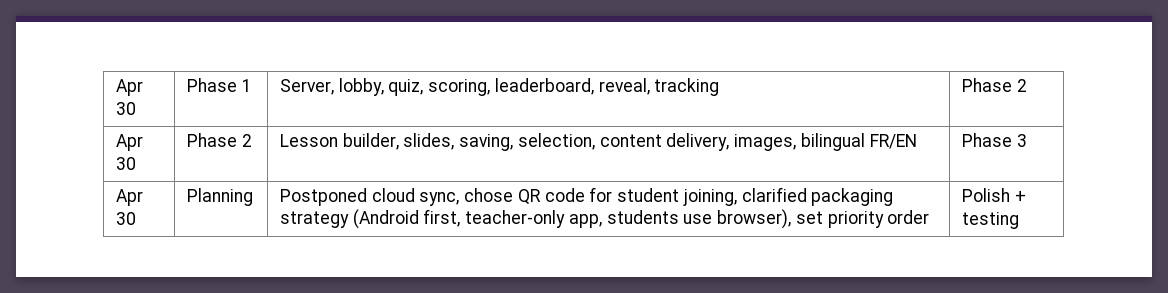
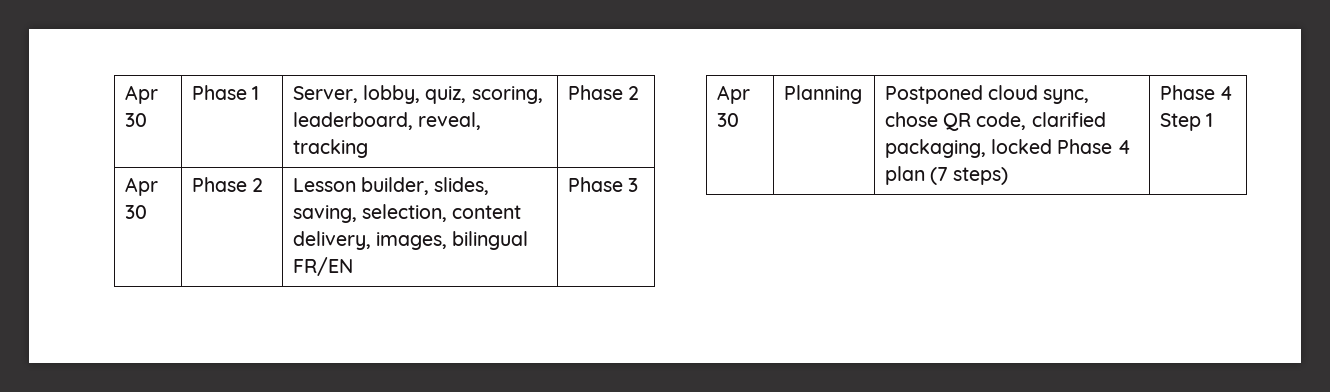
- Apr 30 | Planning | Postponed cloud sync, chose QR code for student joining, clarified packaging strategy (Android first, teacher-only app, students use browser), set priority order | Polish + testing
+ Apr 30 | Planning | Postponed cloud sync, chose QR code, clarified packaging, locked Phase 4 plan (7 steps) | Phase 4 Step 1

